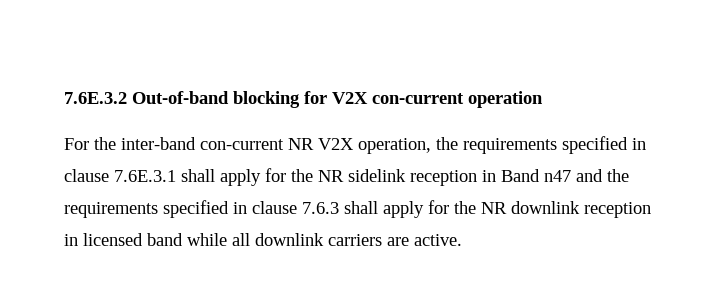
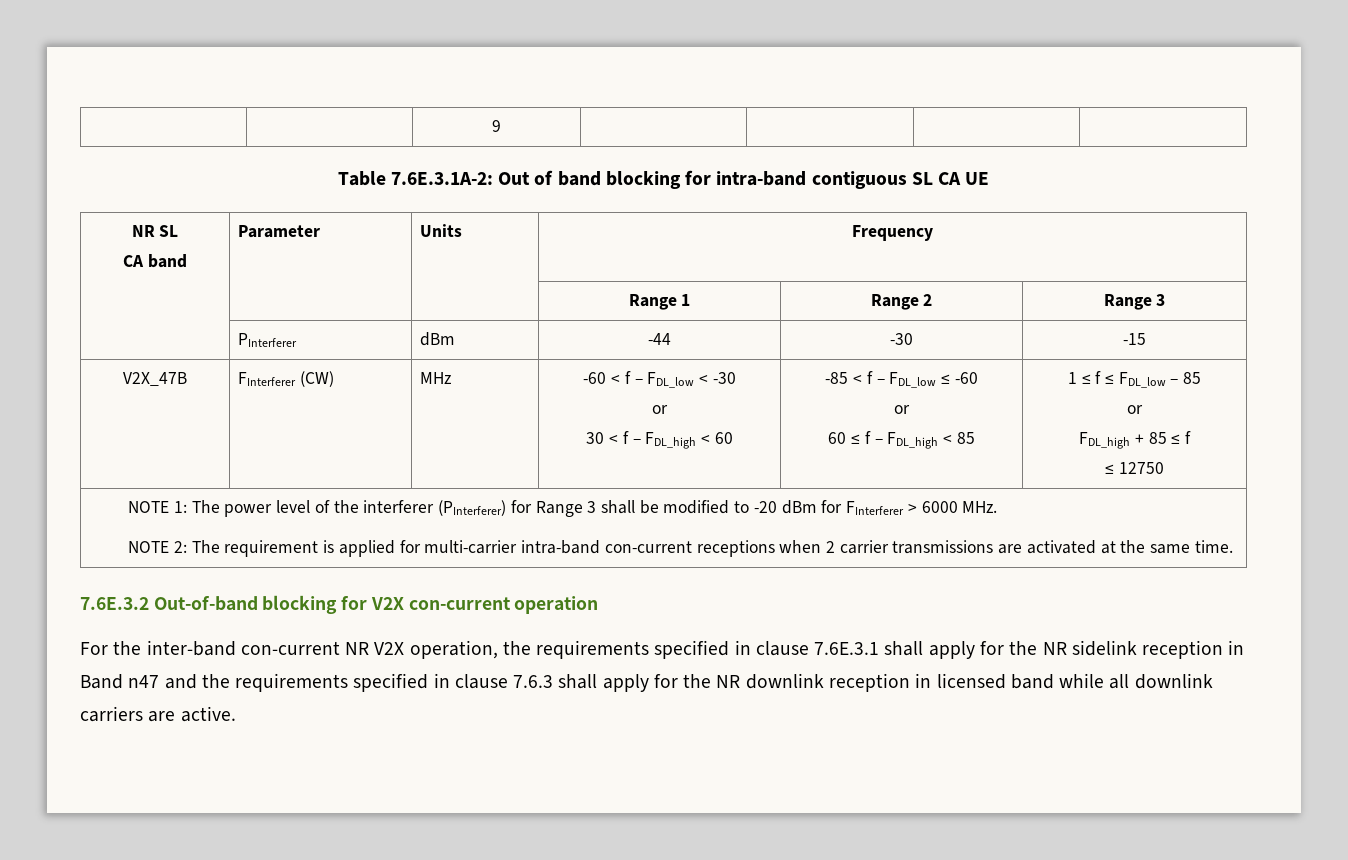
+ | | 9 | | | |
+ Table 7.6E.3.1A-2: Out of band blocking for intra-band contiguous SL CA UE
+ NR SL
+ CA band | Parameter | Units | Frequency
+ | | | Range 1 | Range 2 | Range 3
+ | PInterferer | dBm | -44 | -30 | -15
+ V2X_47B | FInterferer (CW) | MHz | -60 < f – FDL_low < -30
+ or
+ 30 < f – FDL_high < 60 | -85 < f – FDL_low ≤ -60
+ or
+ 60 ≤ f – FDL_high < 85 | 1 ≤ f ≤ FDL_low – 85
+ or
+ FDL_high + 85 ≤ f
+ ≤ 12750
+ NOTE 1: The power level of the interferer (PInterferer) for Range 3 shall be modified to -20 dBm for FInterferer > 6000 MHz.
+ NOTE 2: The requirement is applied for multi-carrier intra-band con-current receptions when 2 carrier transmissions are activated at the same time.

